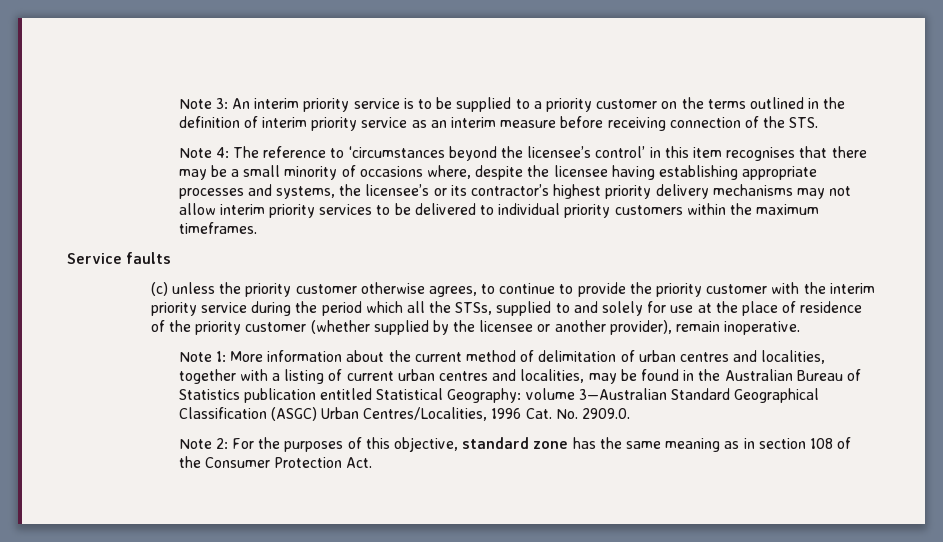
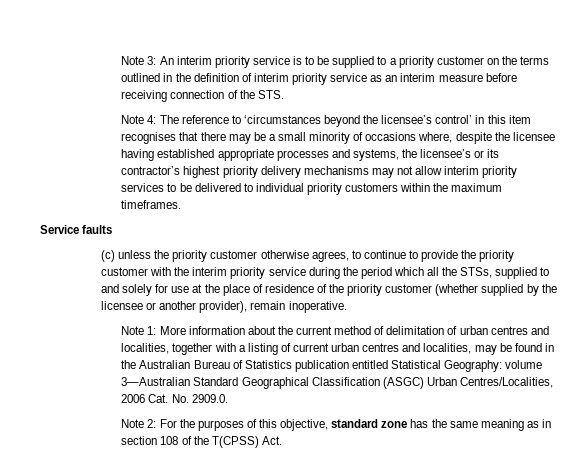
- Note 4: The reference to ‘circumstances beyond the licensee’s control’ in this item recognises that there may be a small minority of occasions where, despite the licensee having establishing appropriate processes and systems, the licensee’s or its contractor’s highest priority delivery mechanisms may not allow interim priority services to be delivered to individual priority customers within the maximum timeframes.
+ Note 4: The reference to ‘circumstances beyond the licensee’s control’ in this item recognises that there may be a small minority of occasions where, despite the licensee having established appropriate processes and systems, the licensee’s or its contractor’s highest priority delivery mechanisms may not allow interim priority services to be delivered to individual priority customers within the maximum timeframes.
- Note 1: More information about the current method of delimitation of urban centres and localities, together with a listing of current urban centres and localities, may be found in the Australian Bureau of Statistics publication entitled Statistical Geography: volume 3—Australian Standard Geographical Classification (ASGC) Urban Centres/Localities, 1996 Cat. No. 2909.0.
+ Note 1: More information about the current method of delimitation of urban centres and localities, together with a listing of current urban centres and localities, may be found in the Australian Bureau of Statistics publication entitled Statistical Geography: volume 3—Australian Standard Geographical Classification (ASGC) Urban Centres/Localities, 2006 Cat. No. 2909.0.
- Note 2: For the purposes of this objective, standard zone has the same meaning as in section 108 of the Consumer Protection Act.
+ Note 2: For the purposes of this objective, standard zone has the same meaning as in section 108 of the T(CPSS) Act.

